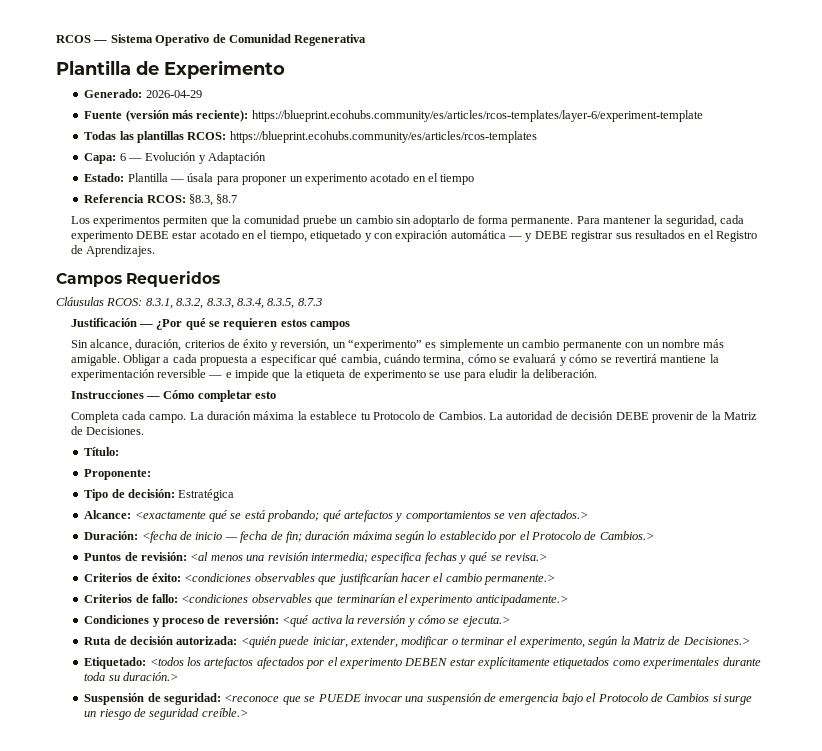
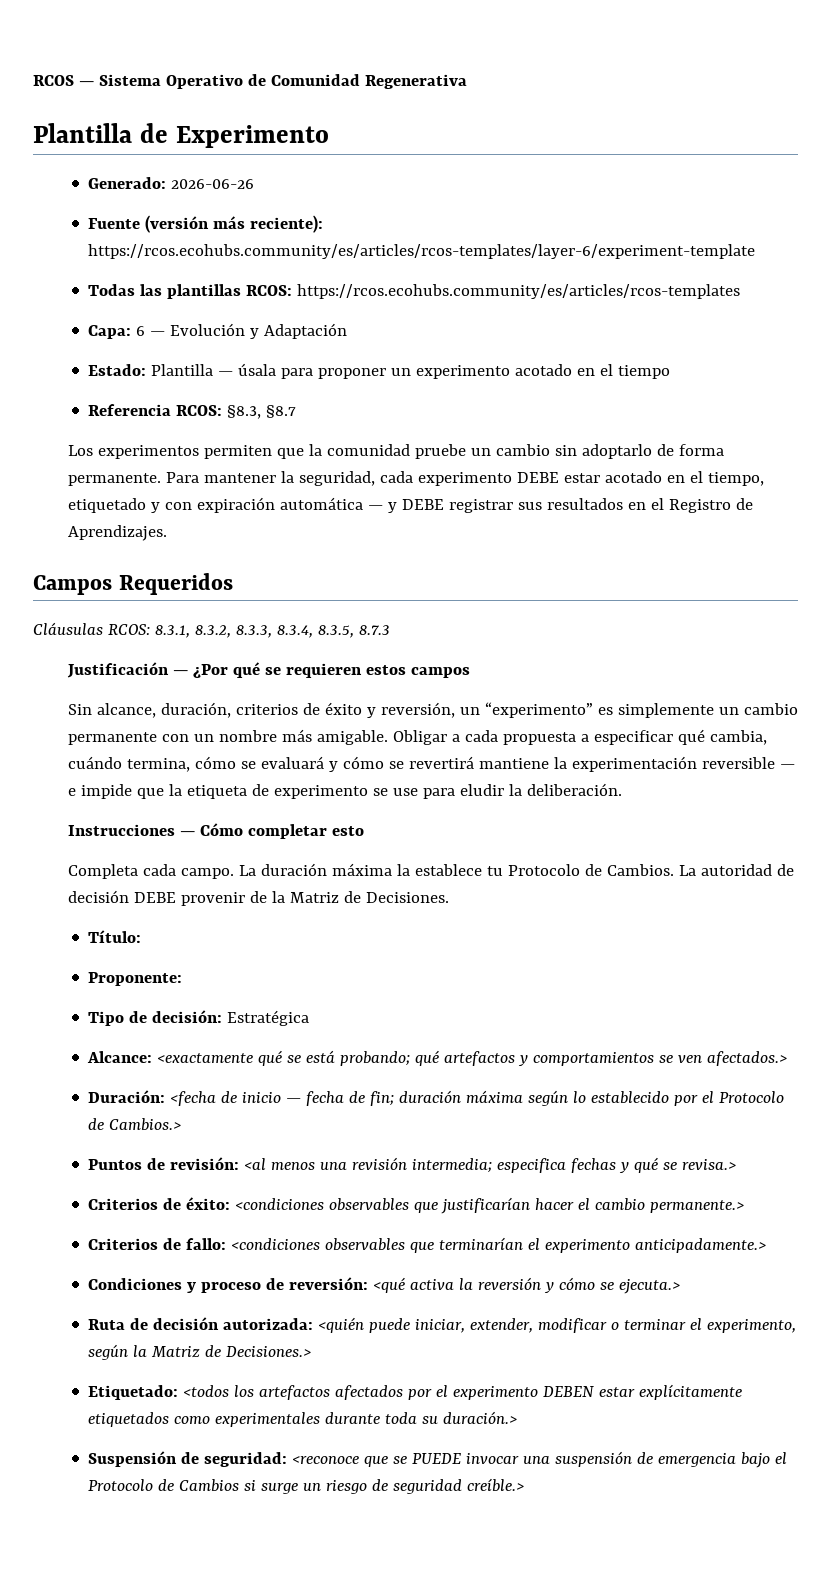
- Generado: 2026-04-29
+ Generado: 2026-06-26
- Fuente (versión más reciente): https://blueprint.ecohubs.community/es/articles/rcos-templates/layer-6/experiment-template
+ Fuente (versión más reciente): https://rcos.ecohubs.community/es/articles/rcos-templates/layer-6/experiment-template
- Todas las plantillas RCOS: https://blueprint.ecohubs.community/es/articles/rcos-templates
+ Todas las plantillas RCOS: https://rcos.ecohubs.community/es/articles/rcos-templates

